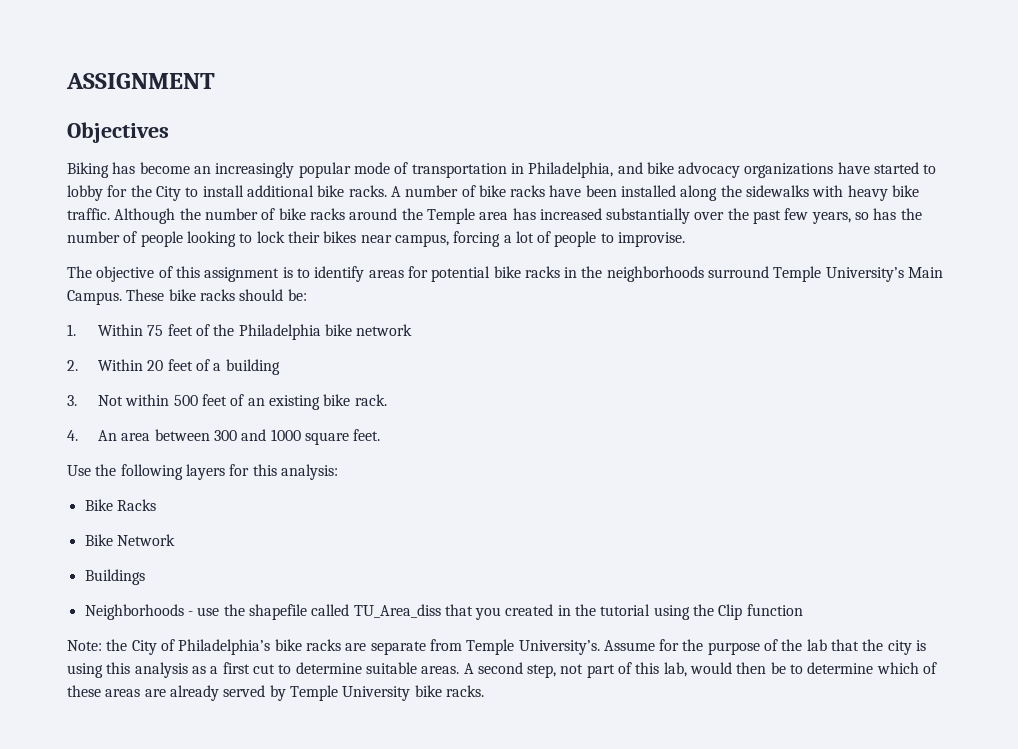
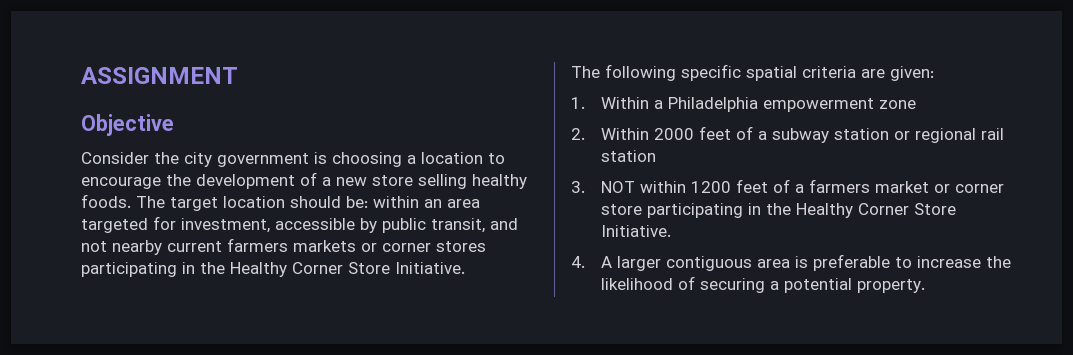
- Objectives
- Biking has become an increasingly popular mode of transportation in Philadelphia, and bike advocacy organizations have started to lobby for the City to install additional bike racks. A number of bike racks have been installed along the sidewalks with heavy bike traffic. Although the number of bike racks around the Temple area has increased substantially over the past few years, so has the number of people looking to lock their bikes near campus, forcing a lot of people to improvise.
- The objective of this assignment is to identify areas for potential bike racks in the neighborhoods surround Temple University’s Main Campus. These bike racks should be:
- 1. Within 75 feet of the Philadelphia bike network
+ Objective
+ Consider the city government is choosing a location to encourage the development of a new store selling healthy foods. The target location should be: within an area targeted for investment, accessible by public transit, and not nearby current farmers markets or corner stores participating in the Healthy Corner Store Initiative.
+ The following specific spatial criteria are given:
+ 1. Within a Philadelphia empowerment zone
- 2. Within 20 feet of a building
- 3. Not within 500 feet of an existing bike rack.
- 4. An area between 300 and 1000 square feet.
- Use the following layers for this analysis:
- Bike Racks
- Bike Network
- Buildings
- Neighborhoods - use the shapefile called TU_Area_diss that you created in the tutorial using the Clip function
- Note: the City of Philadelphia’s bike racks are separate from Temple University’s. Assume for the purpose of the lab that the city is using this analysis as a first cut to determine suitable areas. A second step, not part of this lab, would then be to determine which of these areas are already served by Temple University bike racks.
+ 2. Within 2000 feet of a subway station or regional rail station
+ 3. NOT within 1200 feet of a farmers market or corner store participating in the Healthy Corner Store Initiative.
+ 4. A larger contiguous area is preferable to increase the likelihood of securing a potential property.

